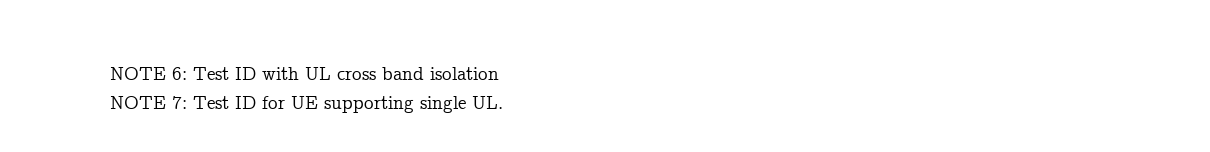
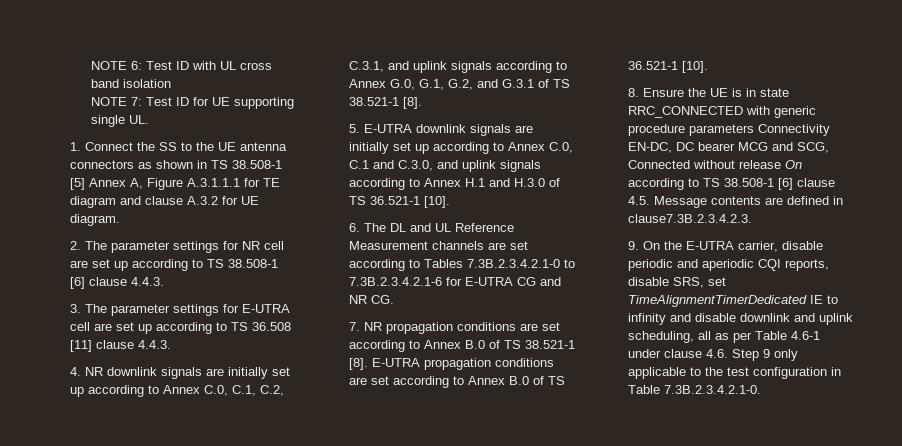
+ 1. Connect the SS to the UE antenna connectors as shown in TS 38.508-1 [5] Annex A, Figure A.3.1.1.1 for TE diagram and clause A.3.2 for UE diagram.
+ 2. The parameter settings for NR cell are set up according to TS 38.508-1 [6] clause 4.4.3.
+ 3. The parameter settings for E-UTRA cell are set up according to TS 36.508 [11] clause 4.4.3.
+ 4. NR downlink signals are initially set up according to Annex C.0, C.1, C.2, C.3.1, and uplink signals according to Annex G.0, G.1, G.2, and G.3.1 of TS 38.521-1 [8].
+ 5. E-UTRA downlink signals are initially set up according to Annex C.0, C.1 and C.3.0, and uplink signals according to Annex H.1 and H.3.0 of TS 36.521-1 [10].
+ 6. The DL and UL Reference Measurement channels are set according to Tables 7.3B.2.3.4.2.1-0 to 7.3B.2.3.4.2.1-6 for E-UTRA CG and NR CG.
+ 7. NR propagation conditions are set according to Annex B.0 of TS 38.521-1 [8]. E-UTRA propagation conditions are set according to Annex B.0 of TS 36.521-1 [10].
+ 8. Ensure the UE is in state RRC_CONNECTED with generic procedure parameters Connectivity EN-DC, DC bearer MCG and SCG, Connected without release On according to TS 38.508-1 [6] clause 4.5. Message contents are defined in clause7.3B.2.3.4.2.3.
+ 9. On the E-UTRA carrier, disable periodic and aperiodic CQI reports, disable SRS, set TimeAlignmentTimerDedicated IE to infinity and disable downlink and uplink scheduling, all as per Table 4.6-1 under clause 4.6. Step 9 only applicable to the test configuration in Table 7.3B.2.3.4.2.1-0.

